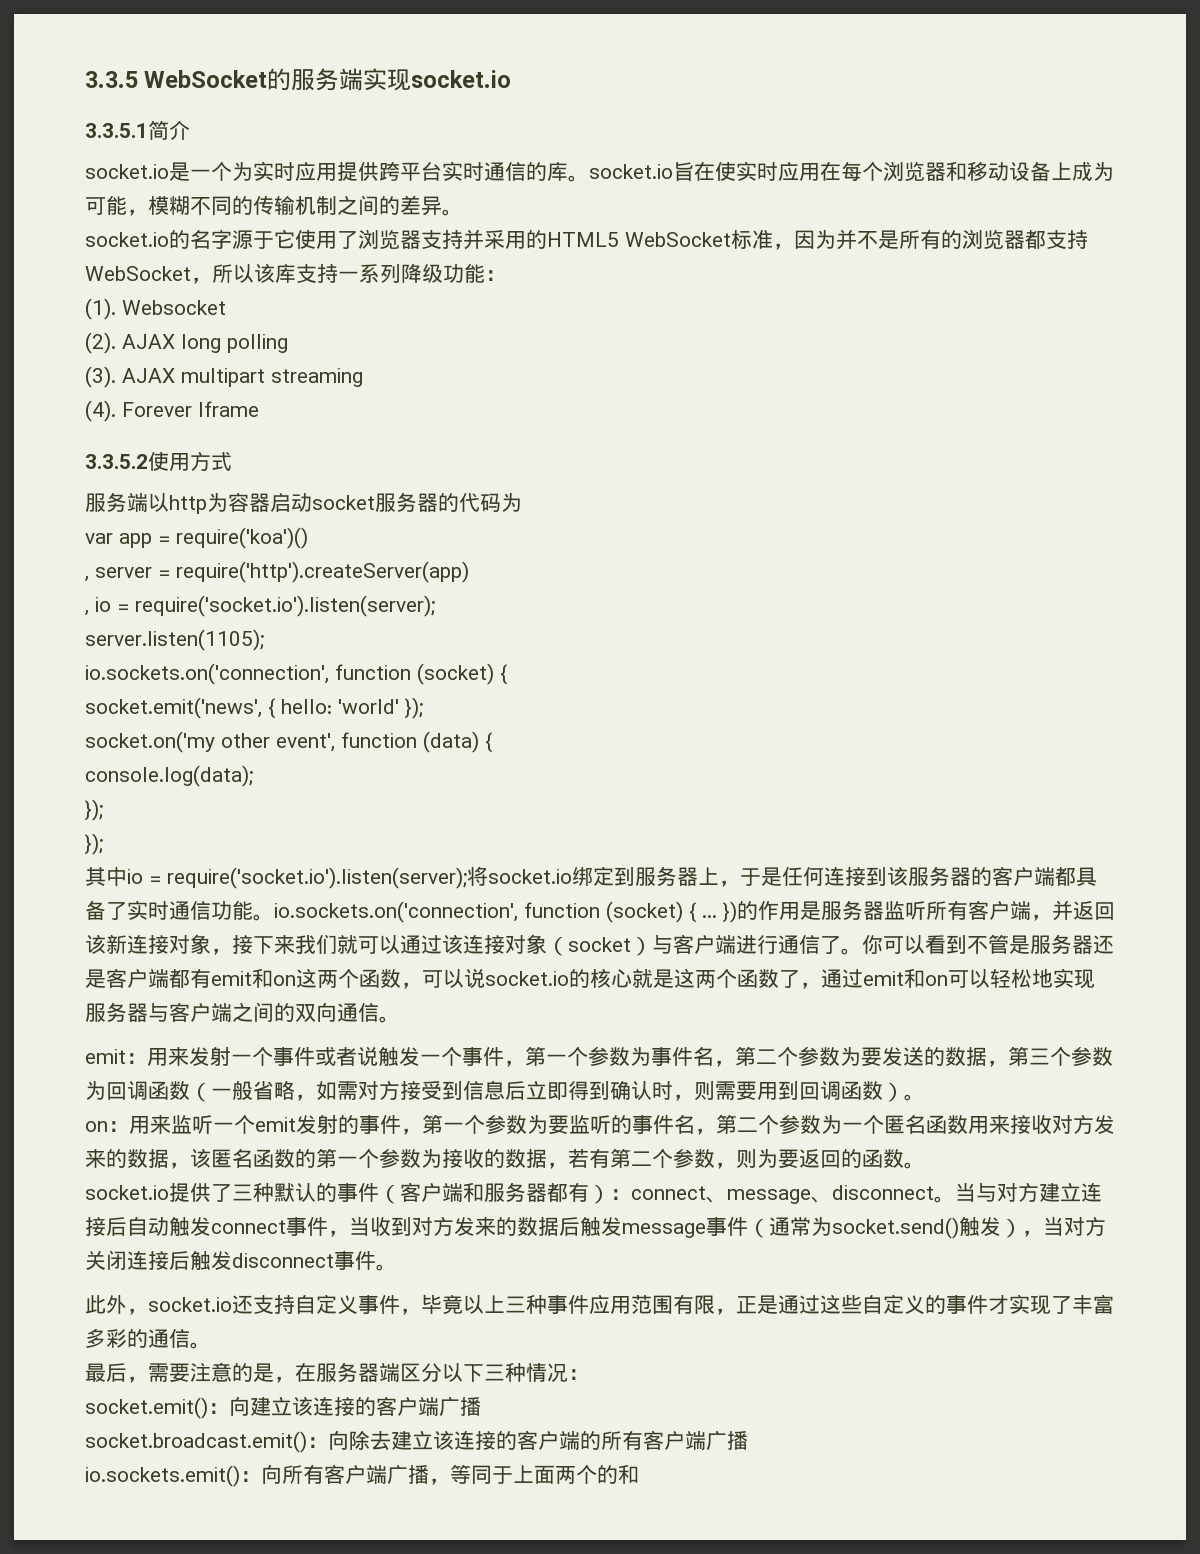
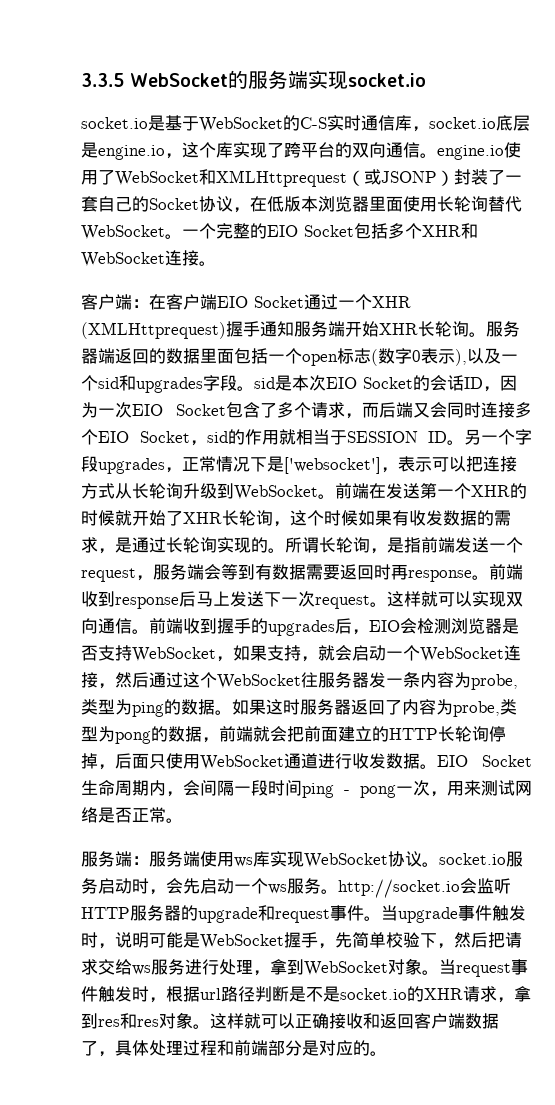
- 3.3.5.1简介
- socket.io是一个为实时应用提供跨平台实时通信的库。socket.io旨在使实时应用在每个浏览器和移动设备上成为可能，模糊不同的传输机制之间的差异。
- socket.io的名字源于它使用了浏览器支持并采用的HTML5 WebSocket标准，因为并不是所有的浏览器都支持WebSocket，所以该库支持一系列降级功能：
- (1). Websocket
- (2). AJAX long polling
- (3). AJAX multipart streaming
- (4). Forever Iframe
- 3.3.5.2使用方式
- 服务端以http为容器启动socket服务器的代码为
- var app = require('koa')()
- , server = require('http').createServer(app)
- , io = require('socket.io').listen(server);
- server.listen(1105);
- io.sockets.on('connection', function (socket) {
- socket.emit('news', { hello: 'world' });
- socket.on('my other event', function (data) {
- console.log(data);
- });
- });
- 其中io = require('socket.io').listen(server);将socket.io绑定到服务器上，于是任何连接到该服务器的客户端都具备了实时通信功能。io.sockets.on('connection', function (socket) { ... })的作用是服务器监听所有客户端，并返回该新连接对象，接下来我们就可以通过该连接对象（socket）与客户端进行通信了。你可以看到不管是服务器还是客户端都有emit和on这两个函数，可以说socket.io的核心就是这两个函数了，通过emit和on可以轻松地实现服务器与客户端之间的双向通信。
- emit：用来发射一个事件或者说触发一个事件，第一个参数为事件名，第二个参数为要发送的数据，第三个参数为回调函数（一般省略，如需对方接受到信息后立即得到确认时，则需要用到回调函数）。
- on：用来监听一个emit发射的事件，第一个参数为要监听的事件名，第二个参数为一个匿名函数用来接收对方发来的数据，该匿名函数的第一个参数为接收的数据，若有第二个参数，则为要返回的函数。
- socket.io提供了三种默认的事件（客户端和服务器都有）：connect、message、disconnect。当与对方建立连接后自动触发connect事件，当收到对方发来的数据后触发message事件（通常为socket.send()触发），当对方关闭连接后触发disconnect事件。
- 此外，socket.io还支持自定义事件，毕竟以上三种事件应用范围有限，正是通过这些自定义的事件才实现了丰富多彩的通信。
- 最后，需要注意的是，在服务器端区分以下三种情况：
- socket.emit()：向建立该连接的客户端广播
- socket.broadcast.emit()：向除去建立该连接的客户端的所有客户端广播
- io.sockets.emit()：向所有客户端广播，等同于上面两个的和
+ socket.io是基于WebSocket的C-S实时通信库，socket.io底层是engine.io，这个库实现了跨平台的双向通信。engine.io使用了WebSocket和XMLHttprequest（或JSONP）封装了一套自己的Socket协议，在低版本浏览器里面使用长轮询替代WebSocket。一个完整的EIO Socket包括多个XHR和WebSocket连接。
+ 客户端：在客户端EIO Socket通过一个XHR (XMLHttprequest)握手通知服务端开始XHR长轮询。服务器端返回的数据里面包括一个open标志(数字0表示),以及一个sid和upgrades字段。sid是本次EIO Socket的会话ID，因为一次EIO Socket包含了多个请求，而后端又会同时连接多个EIO Socket，sid的作用就相当于SESSION ID。另一个字段upgrades，正常情况下是['websocket']，表示可以把连接方式从长轮询升级到WebSocket。前端在发送第一个XHR的时候就开始了XHR长轮询，这个时候如果有收发数据的需求，是通过长轮询实现的。所谓长轮询，是指前端发送一个request，服务端会等到有数据需要返回时再response。前端收到response后马上发送下一次request。这样就可以实现双向通信。前端收到握手的upgrades后，EIO会检测浏览器是否支持WebSocket，如果支持，就会启动一个WebSocket连接，然后通过这个WebSocket往服务器发一条内容为probe,类型为ping的数据。如果这时服务器返回了内容为probe,类型为pong的数据，前端就会把前面建立的HTTP长轮询停掉，后面只使用WebSocket通道进行收发数据。EIO Socket生命周期内，会间隔一段时间ping - pong一次，用来测试网络是否正常。
+ 服务端：服务端使用ws库实现WebSocket协议。socket.io服务启动时，会先启动一个ws服务。http://socket.io会监听HTTP服务器的upgrade和request事件。当upgrade事件触发时，说明可能是WebSocket握手，先简单校验下，然后把请求交给ws服务进行处理，拿到WebSocket对象。当request事件触发时，根据url路径判断是不是socket.io的XHR请求，拿到res和res对象。这样就可以正确接收和返回客户端数据了，具体处理过程和前端部分是对应的。

